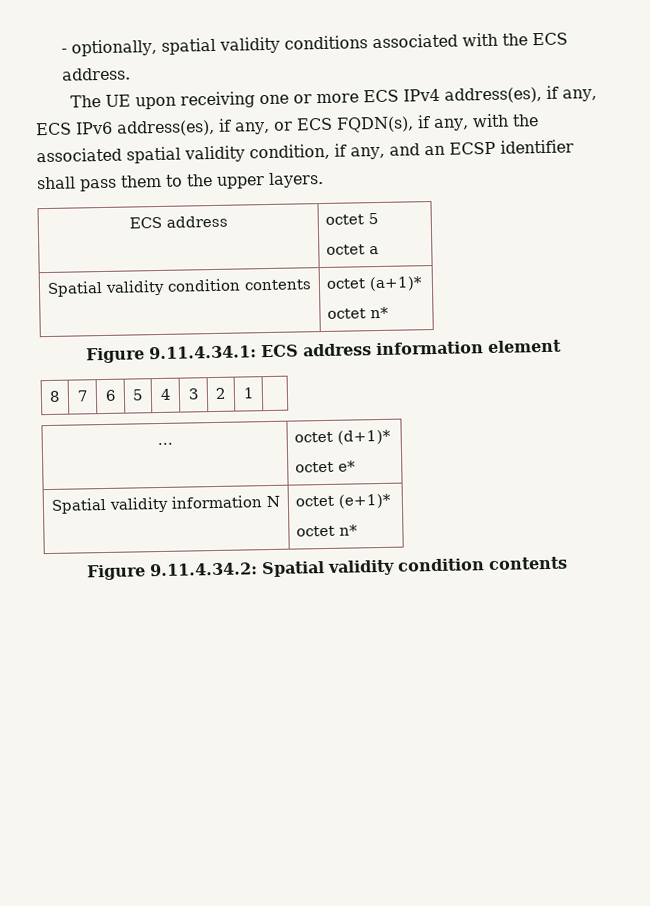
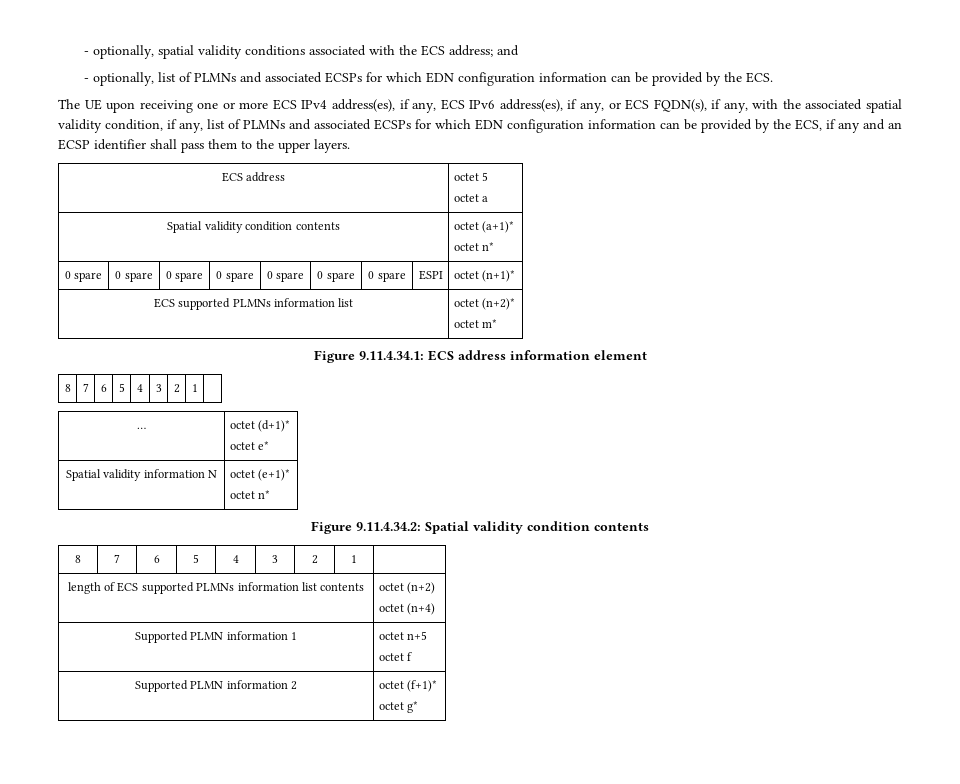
- - optionally, spatial validity conditions associated with the ECS address.
+ - optionally, spatial validity conditions associated with the ECS address; and
+ - optionally, list of PLMNs and associated ECSPs for which EDN configuration information can be provided by the ECS.
- The UE upon receiving one or more ECS IPv4 address(es), if any, ECS IPv6 address(es), if any, or ECS FQDN(s), if any, with the associated spatial validity condition, if any, and an ECSP identifier shall pass them to the upper layers.
+ The UE upon receiving one or more ECS IPv4 address(es), if any, ECS IPv6 address(es), if any, or ECS FQDN(s), if any, with the associated spatial validity condition, if any, list of PLMNs and associated ECSPs for which EDN configuration information can be provided by the ECS, if any and an ECSP identifier shall pass them to the upper layers.
+ 0 spare | 0 spare | 0 spare | 0 spare | 0 spare | 0 spare | 0 spare | ESPI | octet (n+1)*
+ ECS supported PLMNs information list | octet (n+2)*
+ octet m*
  Figure 9.11.4.34.2: Spatial validity condition contents
+ 8 | 7 | 6 | 5 | 4 | 3 | 2 | 1 |
+ length of ECS supported PLMNs information list contents | octet (n+2)
+ octet (n+4)
+ Supported PLMN information 1 | octet n+5
+ octet f
+ Supported PLMN information 2 | octet (f+1)*
+ octet g*

